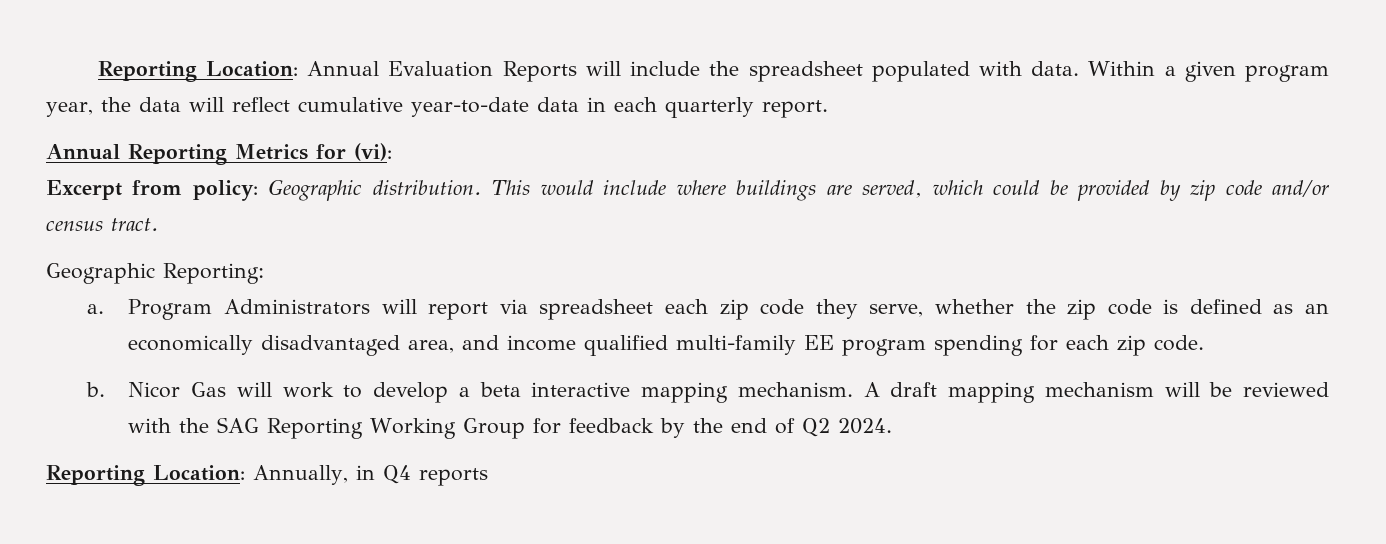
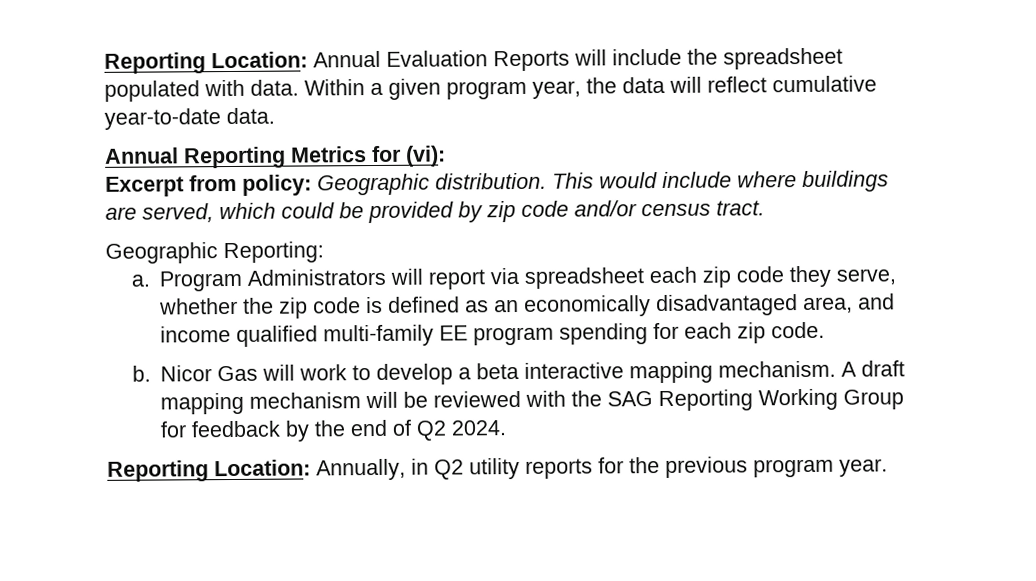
- Within a given program year, the data will reflect cumulative year-to-date data in each quarterly report.
+ Within a given program year, the data will reflect cumulative year-to-date data.
- Reporting Location: Annually, in Q4 reports
+ Reporting Location: Annually, in Q2 utility reports for the previous program year.

